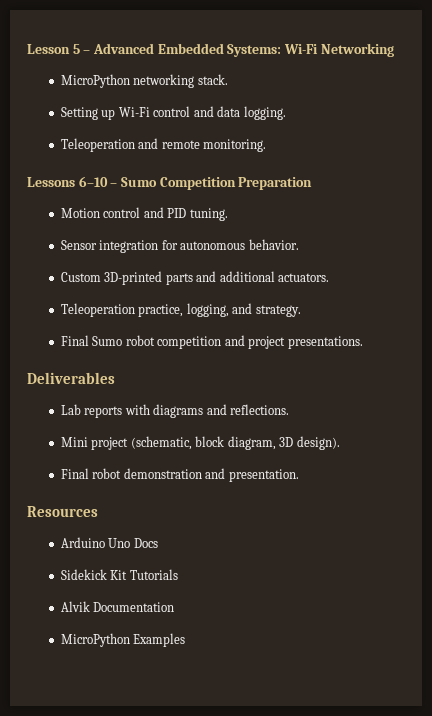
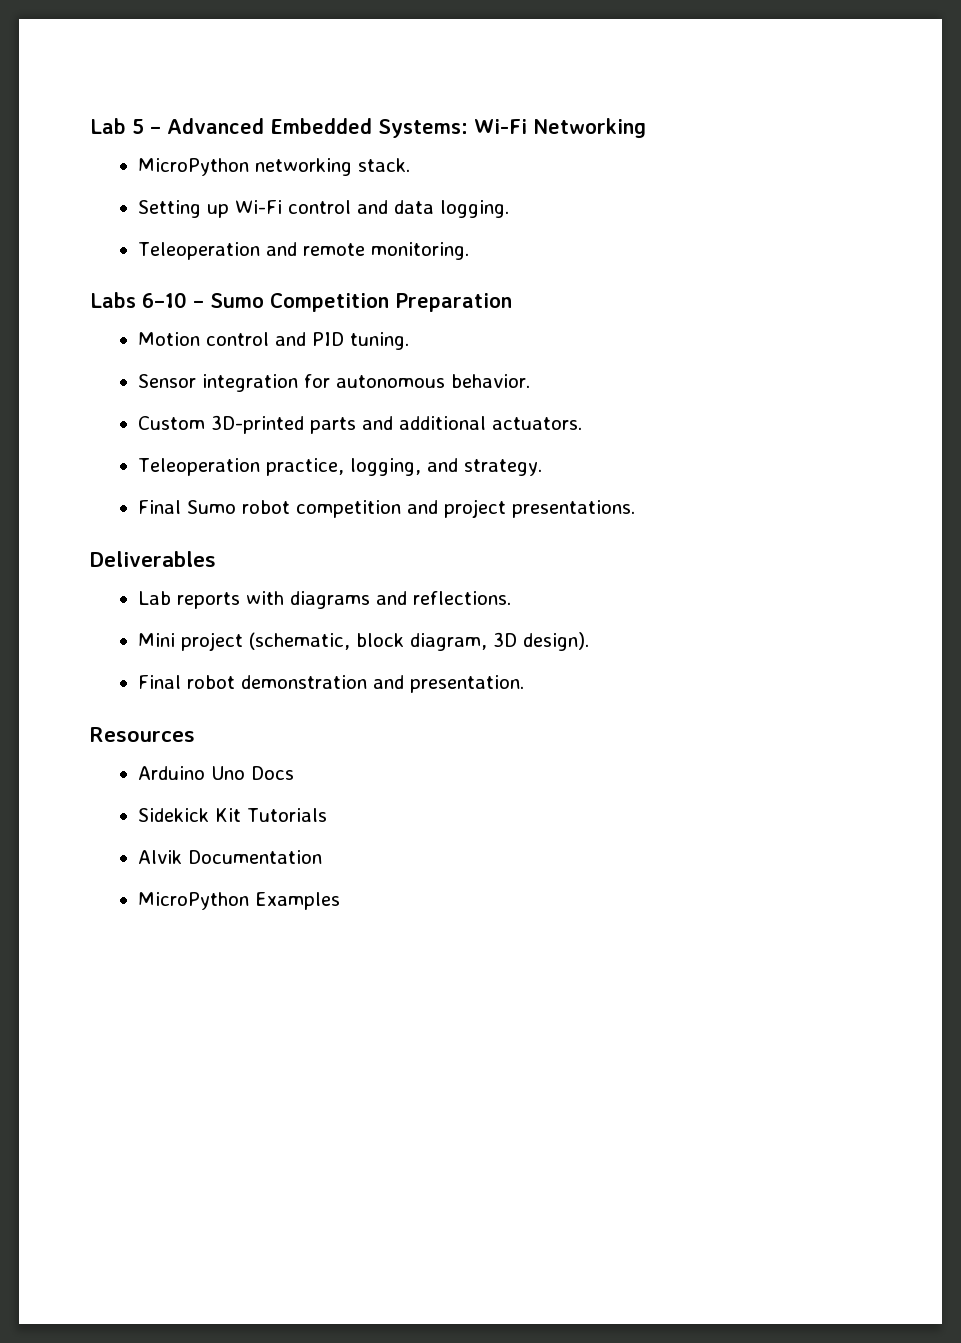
- Lesson 5 – Advanced Embedded Systems: Wi-Fi Networking
+ Lab 5 – Advanced Embedded Systems: Wi-Fi Networking
- Lessons 6–10 – Sumo Competition Preparation
+ Labs 6–10 – Sumo Competition Preparation

